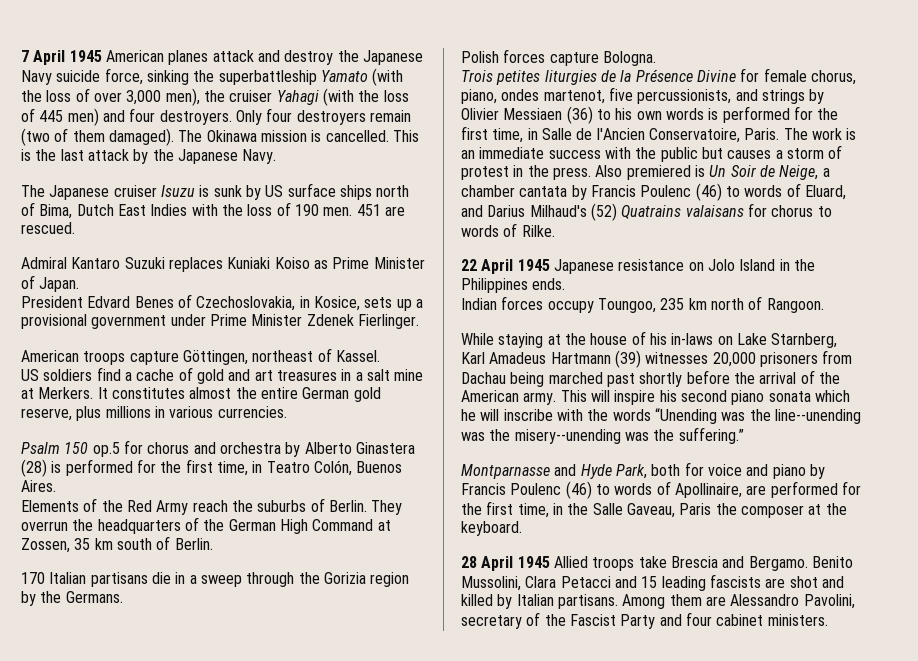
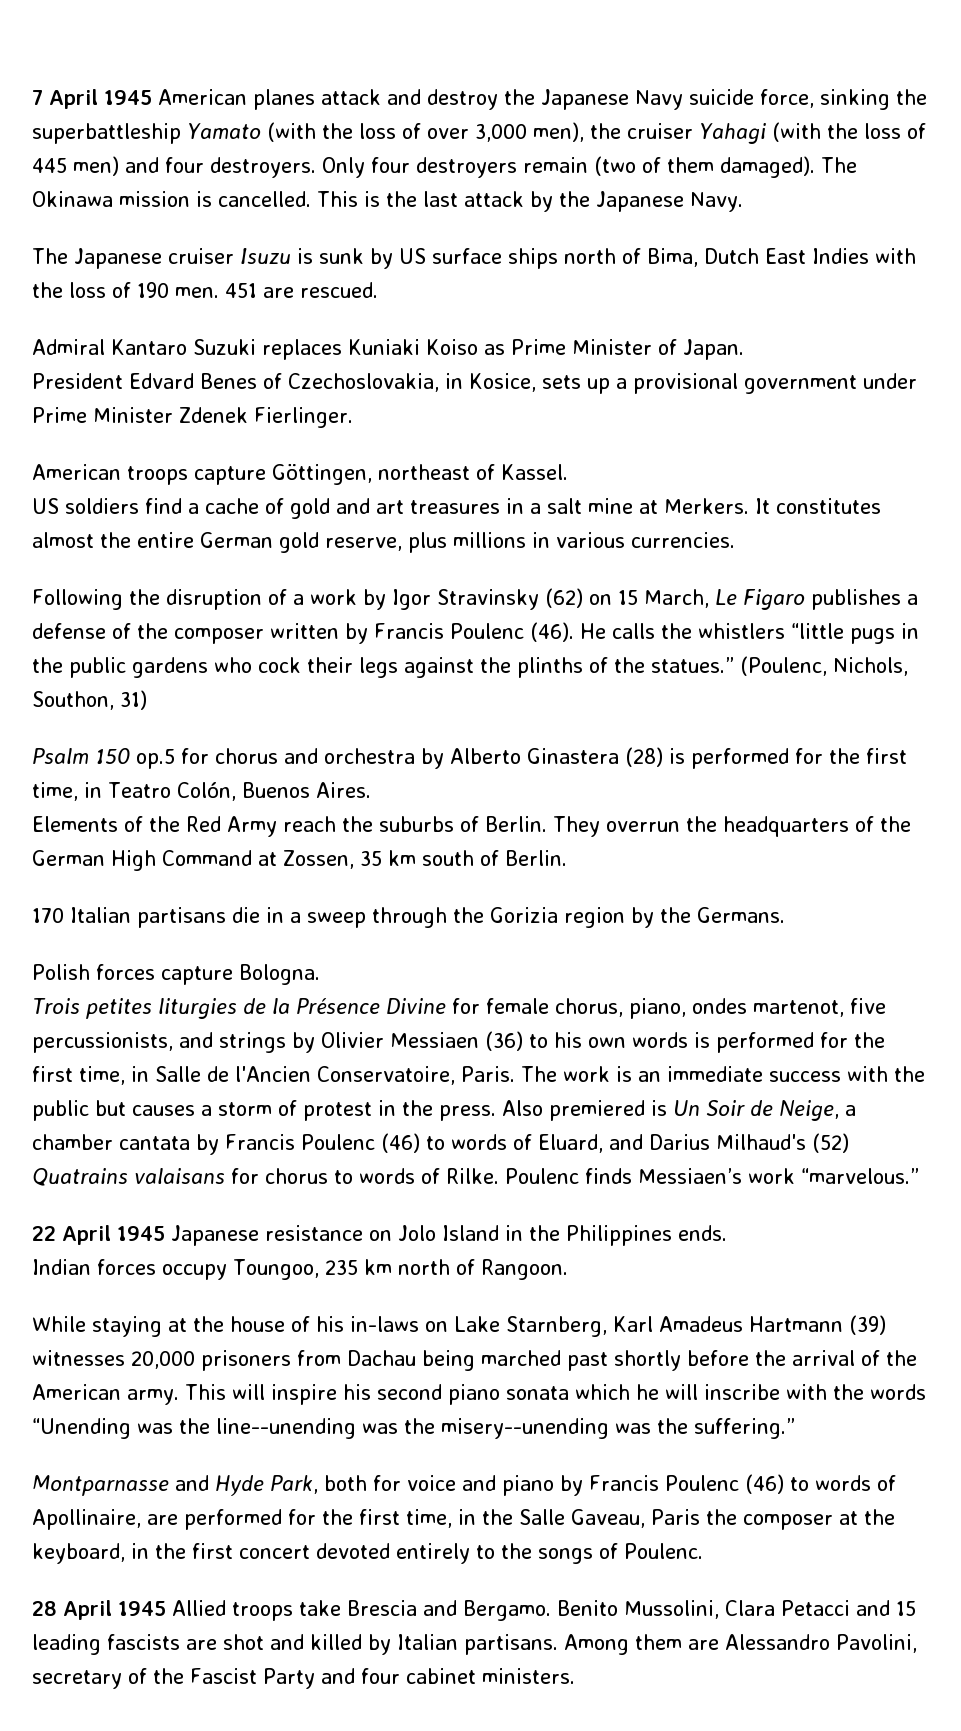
+ Following the disruption of a work by Igor Stravinsky (62) on 15 March, Le Figaro publishes a defense of the composer written by Francis Poulenc (46). He calls the whistlers “little pugs in the public gardens who cock their legs against the plinths of the statues.” (Poulenc, Nichols, Southon, 31)
+ Poulenc finds Messiaen’s work “marvelous.”
- Montparnasse and Hyde Park, both for voice and piano by Francis Poulenc (46) to words of Apollinaire, are performed for the first time, in the Salle Gaveau, Paris the composer at the keyboard.
+ Montparnasse and Hyde Park, both for voice and piano by Francis Poulenc (46) to words of Apollinaire, are performed for the first time, in the Salle Gaveau, Paris the composer at the keyboard, in the first concert devoted entirely to the songs of Poulenc.

